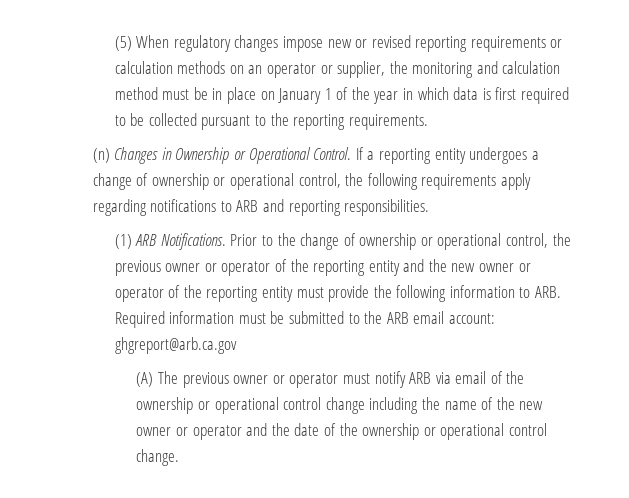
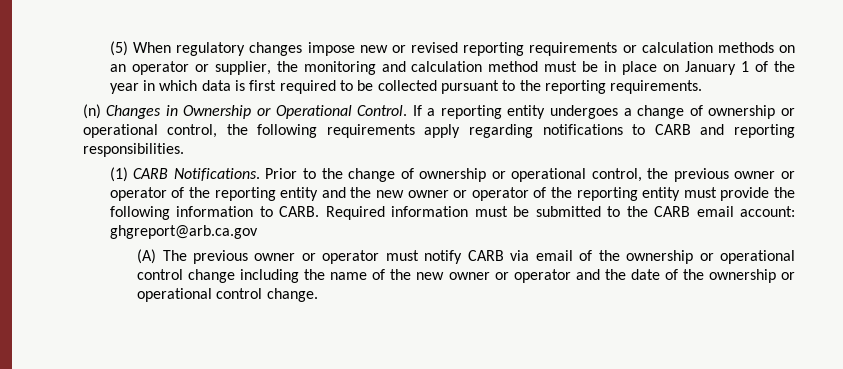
- If a reporting entity undergoes a change of ownership or operational control, the following requirements apply regarding notifications to ARB and reporting responsibilities.
+ If a reporting entity undergoes a change of ownership or operational control, the following requirements apply regarding notifications to CARB and reporting responsibilities.
- (1) ARB Notifications.
+ (1) CARB Notifications.
- Prior to the change of ownership or operational control, the previous owner or operator of the reporting entity and the new owner or operator of the reporting entity must provide the following information to ARB. Required information must be submitted to the ARB email account: ghgreport@arb.ca.gov
+ Prior to the change of ownership or operational control, the previous owner or operator of the reporting entity and the new owner or operator of the reporting entity must provide the following information to CARB. Required information must be submitted to the CARB email account: ghgreport@arb.ca.gov
- (A) The previous owner or operator must notify ARB via email of the ownership or operational control change including the name of the new owner or operator and the date of the ownership or operational control change.
+ (A) The previous owner or operator must notify CARB via email of the ownership or operational control change including the name of the new owner or operator and the date of the ownership or operational control change.

